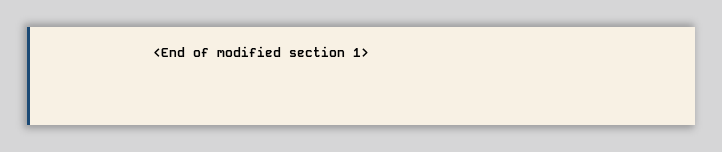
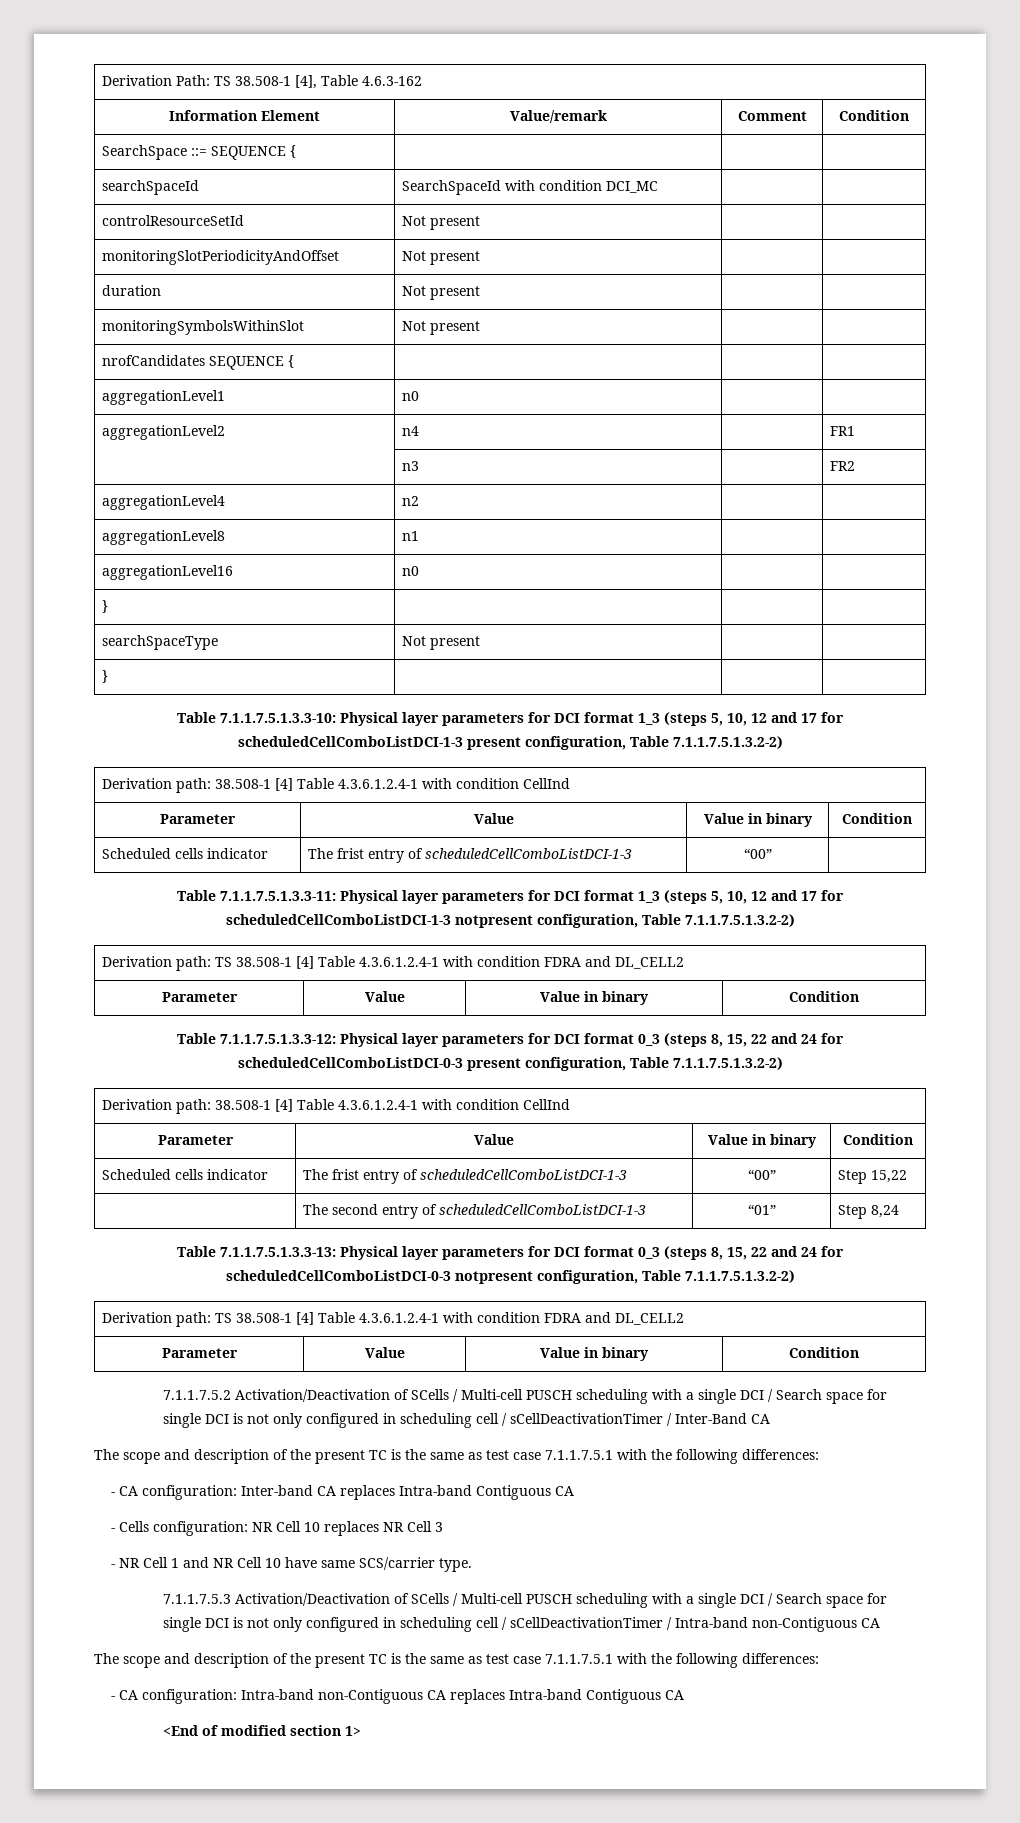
+ Derivation Path: TS 38.508-1 [4], Table 4.6.3-162
+ Information Element | Value/remark | Comment | Condition
+ SearchSpace ::= SEQUENCE { | | |
+ searchSpaceId | SearchSpaceId with condition DCI_MC | |
+ controlResourceSetId | Not present | |
+ monitoringSlotPeriodicityAndOffset | Not present | |
+ duration | Not present | |
+ monitoringSymbolsWithinSlot | Not present | |
+ nrofCandidates SEQUENCE { | | |
+ aggregationLevel1 | n0 | |
+ aggregationLevel2 | n4 | | FR1
+ | n3 | | FR2
+ aggregationLevel4 | n2 | |
+ aggregationLevel8 | n1 | |
+ aggregationLevel16 | n0 | |
+ } | | |
+ searchSpaceType | Not present | |
+ } | | |
+ Table 7.1.1.7.5.1.3.3-10: Physical layer parameters for DCI format 1_3 (steps 5, 10, 12 and 17 for scheduledCellComboListDCI-1-3 present configuration, Table 7.1.1.7.5.1.3.2-2)
+ Derivation path: 38.508-1 [4] Table 4.3.6.1.2.4-1 with condition CellInd
+ Parameter | Value | Value in binary | Condition
+ Scheduled cells indicator | The frist entry of scheduledCellComboListDCI-1-3 | “00” |
+ Table 7.1.1.7.5.1.3.3-11: Physical layer parameters for DCI format 1_3 (steps 5, 10, 12 and 17 for scheduledCellComboListDCI-1-3 notpresent configuration, Table 7.1.1.7.5.1.3.2-2)
+ Derivation path: TS 38.508-1 [4] Table 4.3.6.1.2.4-1 with condition FDRA and DL_CELL2
+ Parameter | Value | Value in binary | Condition
+ Table 7.1.1.7.5.1.3.3-12: Physical layer parameters for DCI format 0_3 (steps 8, 15, 22 and 24 for scheduledCellComboListDCI-0-3 present configuration, Table 7.1.1.7.5.1.3.2-2)
+ Derivation path: 38.508-1 [4] Table 4.3.6.1.2.4-1 with condition CellInd
+ Parameter | Value | Value in binary | Condition
+ Scheduled cells indicator | The frist entry of scheduledCellComboListDCI-1-3 | “00” | Step 15,22
+ | The second entry of scheduledCellComboListDCI-1-3 | “01” | Step 8,24
+ Table 7.1.1.7.5.1.3.3-13: Physical layer parameters for DCI format 0_3 (steps 8, 15, 22 and 24 for scheduledCellComboListDCI-0-3 notpresent configuration, Table 7.1.1.7.5.1.3.2-2)
+ Derivation path: TS 38.508-1 [4] Table 4.3.6.1.2.4-1 with condition FDRA and DL_CELL2
+ Parameter | Value | Value in binary | Condition
+ 7.1.1.7.5.2 Activation/Deactivation of SCells / Multi-cell PUSCH scheduling with a single DCI / Search space for single DCI is not only configured in scheduling cell / sCellDeactivationTimer / Inter-Band CA
+ The scope and description of the present TC is the same as test case 7.1.1.7.5.1 with the following differences:
+ - CA configuration: Inter-band CA replaces Intra-band Contiguous CA
+ - Cells configuration: NR Cell 10 replaces NR Cell 3
+ - NR Cell 1 and NR Cell 10 have same SCS/carrier type.
+ 7.1.1.7.5.3 Activation/Deactivation of SCells / Multi-cell PUSCH scheduling with a single DCI / Search space for single DCI is not only configured in scheduling cell / sCellDeactivationTimer / Intra-band non-Contiguous CA
+ The scope and description of the present TC is the same as test case 7.1.1.7.5.1 with the following differences:
+ - CA configuration: Intra-band non-Contiguous CA replaces Intra-band Contiguous CA

